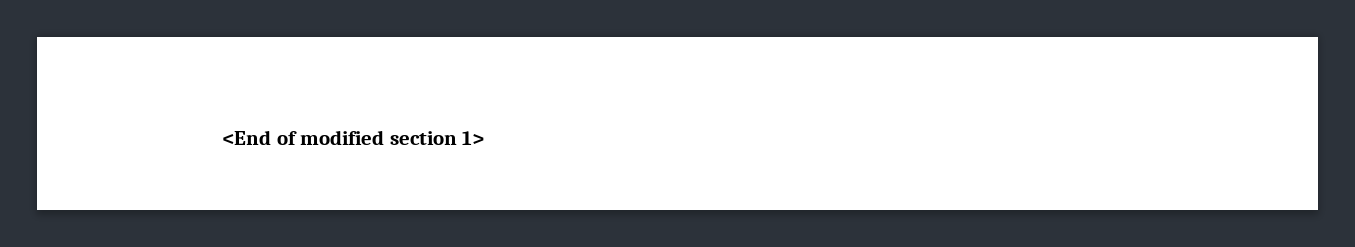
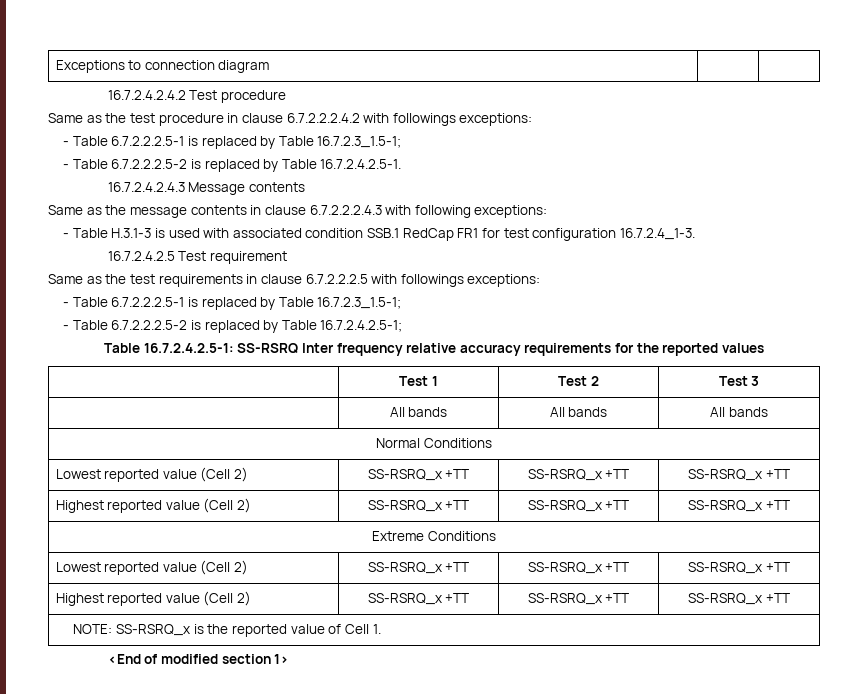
+ Exceptions to connection diagram | |
+ 16.7.2.4.2.4.2 Test procedure
+ Same as the test procedure in clause 6.7.2.2.2.4.2 with followings exceptions:
+ - Table 6.7.2.2.2.5-1 is replaced by Table 16.7.2.3_1.5-1;
+ - Table 6.7.2.2.2.5-2 is replaced by Table 16.7.2.4.2.5-1.
+ 16.7.2.4.2.4.3 Message contents
+ Same as the message contents in clause 6.7.2.2.2.4.3 with following exceptions:
+ - Table H.3.1-3 is used with associated condition SSB.1 RedCap FR1 for test configuration 16.7.2.4_1-3.
+ 16.7.2.4.2.5 Test requirement
+ Same as the test requirements in clause 6.7.2.2.2.5 with followings exceptions:
+ - Table 6.7.2.2.2.5-1 is replaced by Table 16.7.2.3_1.5-1;
+ - Table 6.7.2.2.2.5-2 is replaced by Table 16.7.2.4.2.5-1;
+ Table 16.7.2.4.2.5-1: SS-RSRQ Inter frequency relative accuracy requirements for the reported values
+ | Test 1 | Test 2 | Test 3
+ | All bands | All bands | All bands
+ Normal Conditions
+ Lowest reported value (Cell 2) | SS-RSRQ_x +TT | SS-RSRQ_x +TT | SS-RSRQ_x +TT
+ Highest reported value (Cell 2) | SS-RSRQ_x +TT | SS-RSRQ_x +TT | SS-RSRQ_x +TT
+ Extreme Conditions
+ Lowest reported value (Cell 2) | SS-RSRQ_x +TT | SS-RSRQ_x +TT | SS-RSRQ_x +TT
+ Highest reported value (Cell 2) | SS-RSRQ_x +TT | SS-RSRQ_x +TT | SS-RSRQ_x +TT
+ NOTE: SS-RSRQ_x is the reported value of Cell 1.

